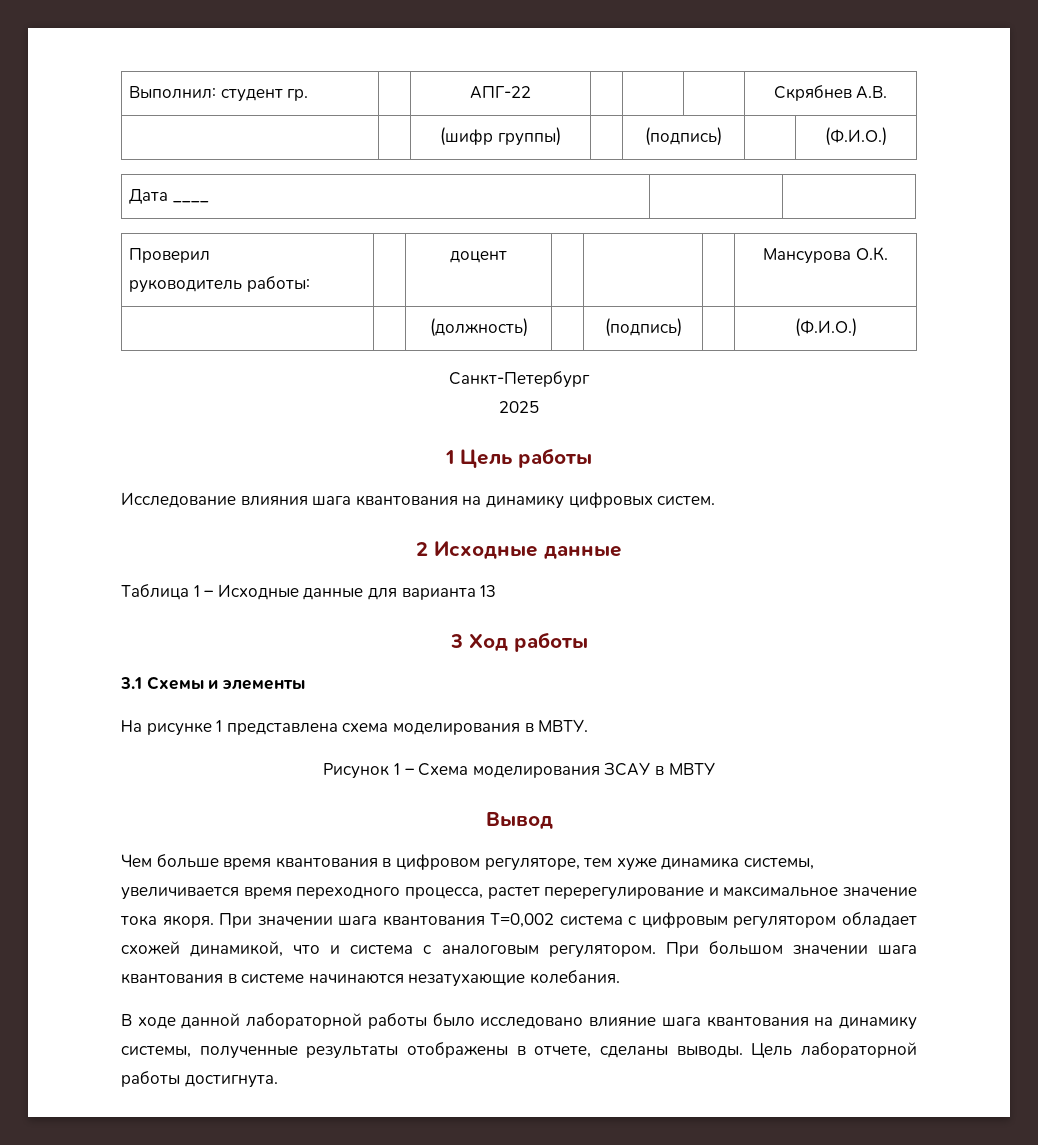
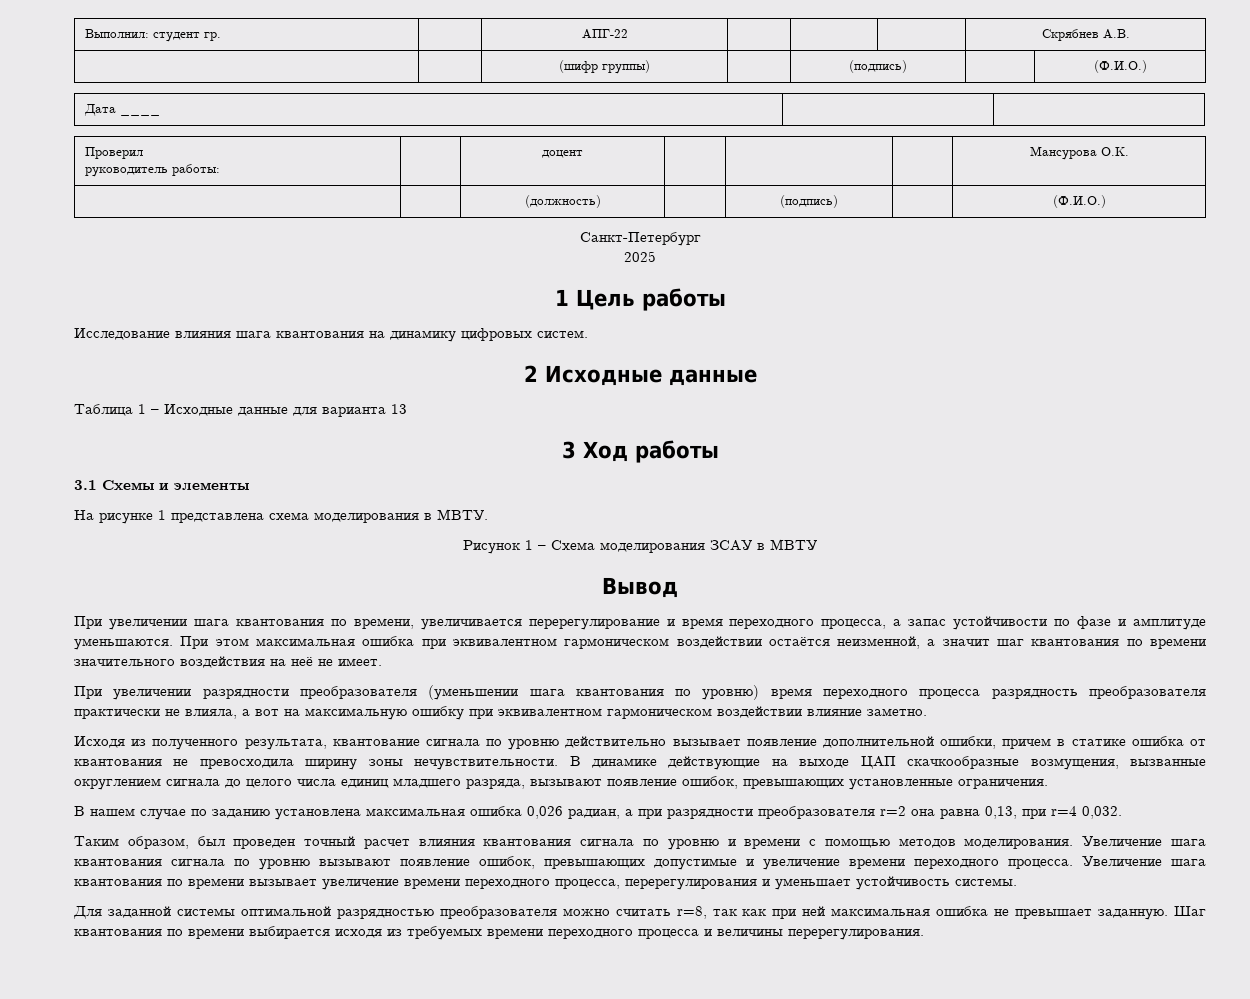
- Чем больше время квантования в цифровом регуляторе, тем хуже динамика системы, увеличивается время переходного процесса, растет перерегулирование и максимальное значение тока якоря. При значении шага квантования Т=0,002 система с цифровым регулятором обладает схожей динамикой, что и система с аналоговым регулятором. При большом значении шага квантования в системе начинаются незатухающие колебания.
- В ходе данной лабораторной работы было исследовано влияние шага квантования на динамику системы, полученные результаты отображены в отчете, сделаны выводы. Цель лабораторной работы достигнута.
+ При увеличении шага квантования по времени, увеличивается перерегулирование и время переходного процесса, а запас устойчивости по фазе и амплитуде уменьшаются. При этом максимальная ошибка при эквивалентном гармоническом воздействии остаётся неизменной, а значит шаг квантования по времени значительного воздействия на неё не имеет.
+ При увеличении разрядности преобразователя (уменьшении шага квантования по уровню) время переходного процесса разрядность преобразователя практически не влияла, а вот на максимальную ошибку при эквивалентном гармоническом воздействии влияние заметно.
+ Исходя из полученного результата, квантование сигнала по уровню действительно вызывает появление дополнительной ошибки, причем в статике ошибка от квантования не превосходила ширину зоны нечувствительности. В динамике действующие на выходе ЦАП скачкообразные возмущения, вызванные округлением сигнала до целого числа единиц младшего разряда, вызывают появление ошибок, превышающих установленные ограничения.
+ В нашем случае по заданию установлена максимальная ошибка 0,026 радиан, а при разрядности преобразователя r=2 она равна 0,13, при r=4 0,032.
+ Таким образом, был проведен точный расчет влияния квантования сигнала по уровню и времени с помощью методов моделирования. Увеличение шага квантования сигнала по уровню вызывают появление ошибок, превышающих допустимые и увеличение времени переходного процесса. Увеличение шага квантования по времени вызывает увеличение времени переходного процесса, перерегулирования и уменьшает устойчивость системы.
+ Для заданной системы оптимальной разрядностью преобразователя можно считать r=8, так как при ней максимальная ошибка не превышает заданную. Шаг квантования по времени выбирается исходя из требуемых времени переходного процесса и величины перерегулирования.

